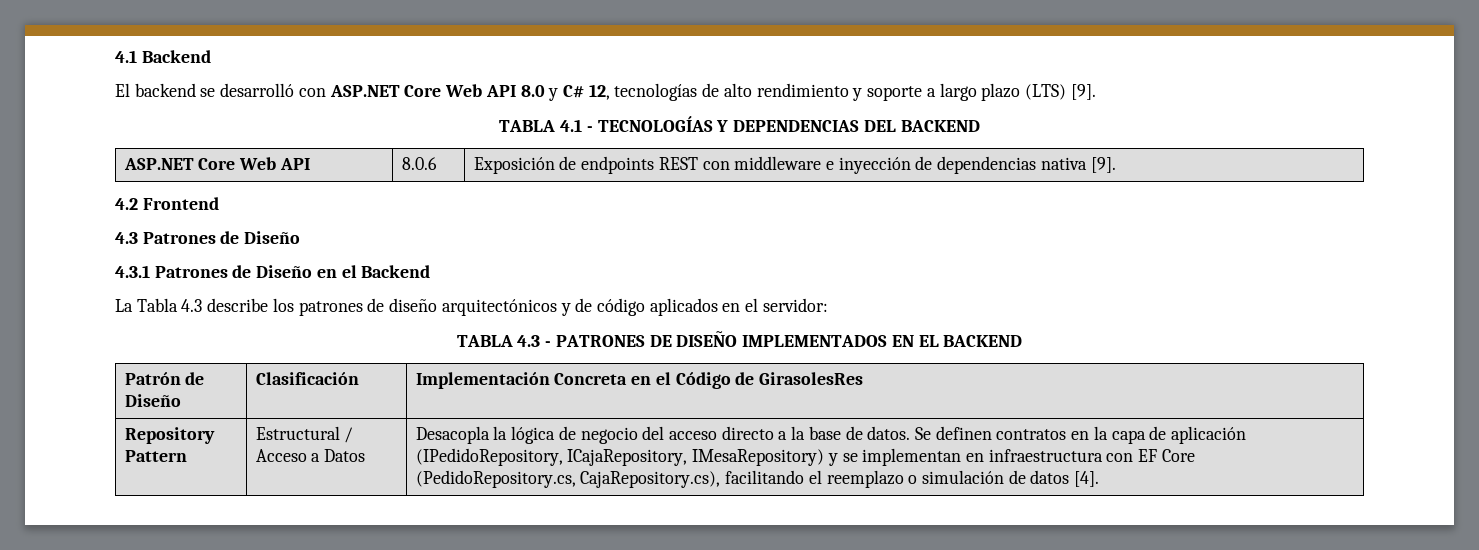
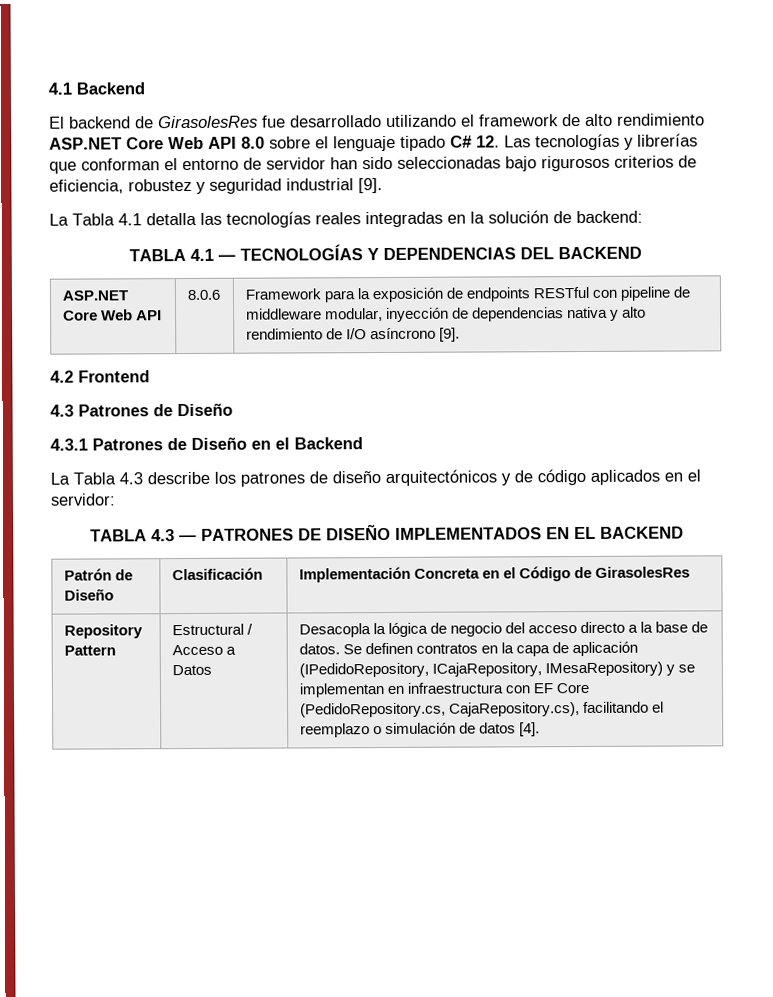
- El backend se desarrolló con ASP.NET Core Web API 8.0 y C# 12, tecnologías de alto rendimiento y soporte a largo plazo (LTS) [9].
+ El backend de GirasolesRes fue desarrollado utilizando el framework de alto rendimiento ASP.NET Core Web API 8.0 sobre el lenguaje tipado C# 12. Las tecnologías y librerías que conforman el entorno de servidor han sido seleccionadas bajo rigurosos criterios de eficiencia, robustez y seguridad industrial [9].
+ La Tabla 4.1 detalla las tecnologías reales integradas en la solución de backend:
- TABLA 4.1 - TECNOLOGÍAS Y DEPENDENCIAS DEL BACKEND
+ TABLA 4.1 — TECNOLOGÍAS Y DEPENDENCIAS DEL BACKEND
- ASP.NET Core Web API | 8.0.6 | Exposición de endpoints REST con middleware e inyección de dependencias nativa [9].
+ ASP.NET Core Web API | 8.0.6 | Framework para la exposición de endpoints RESTful con pipeline de middleware modular, inyección de dependencias nativa y alto rendimiento de I/O asíncrono [9].
- TABLA 4.3 - PATRONES DE DISEÑO IMPLEMENTADOS EN EL BACKEND
+ TABLA 4.3 — PATRONES DE DISEÑO IMPLEMENTADOS EN EL BACKEND

